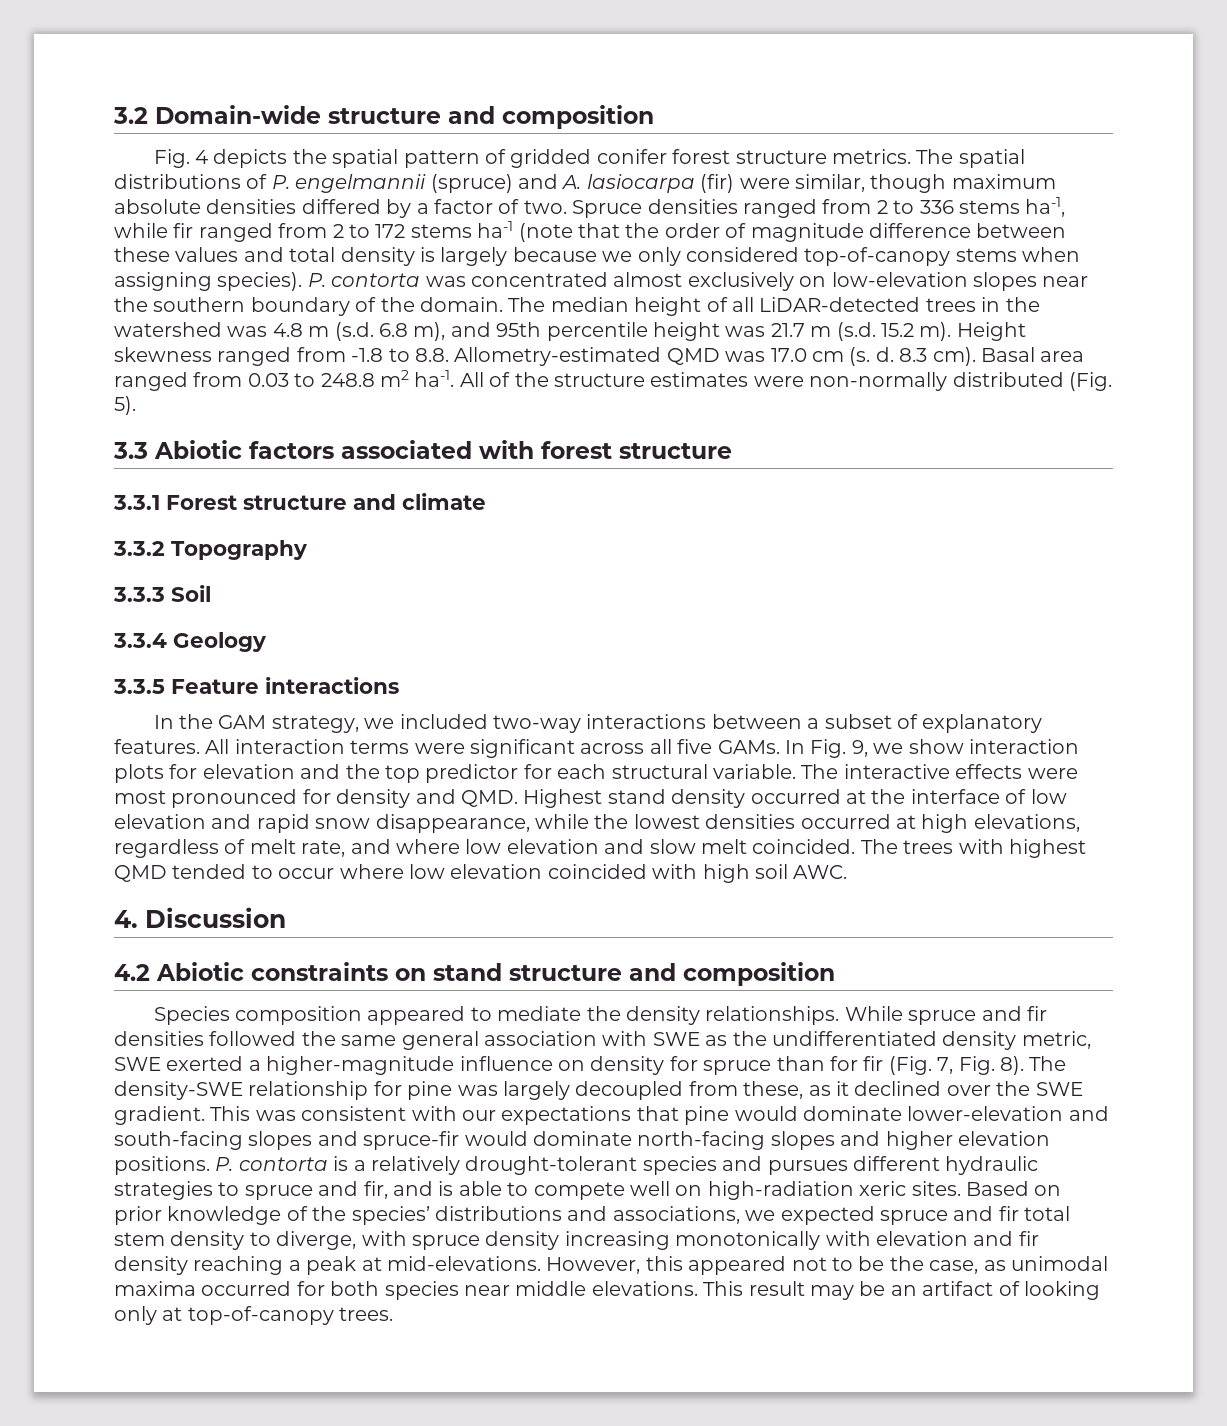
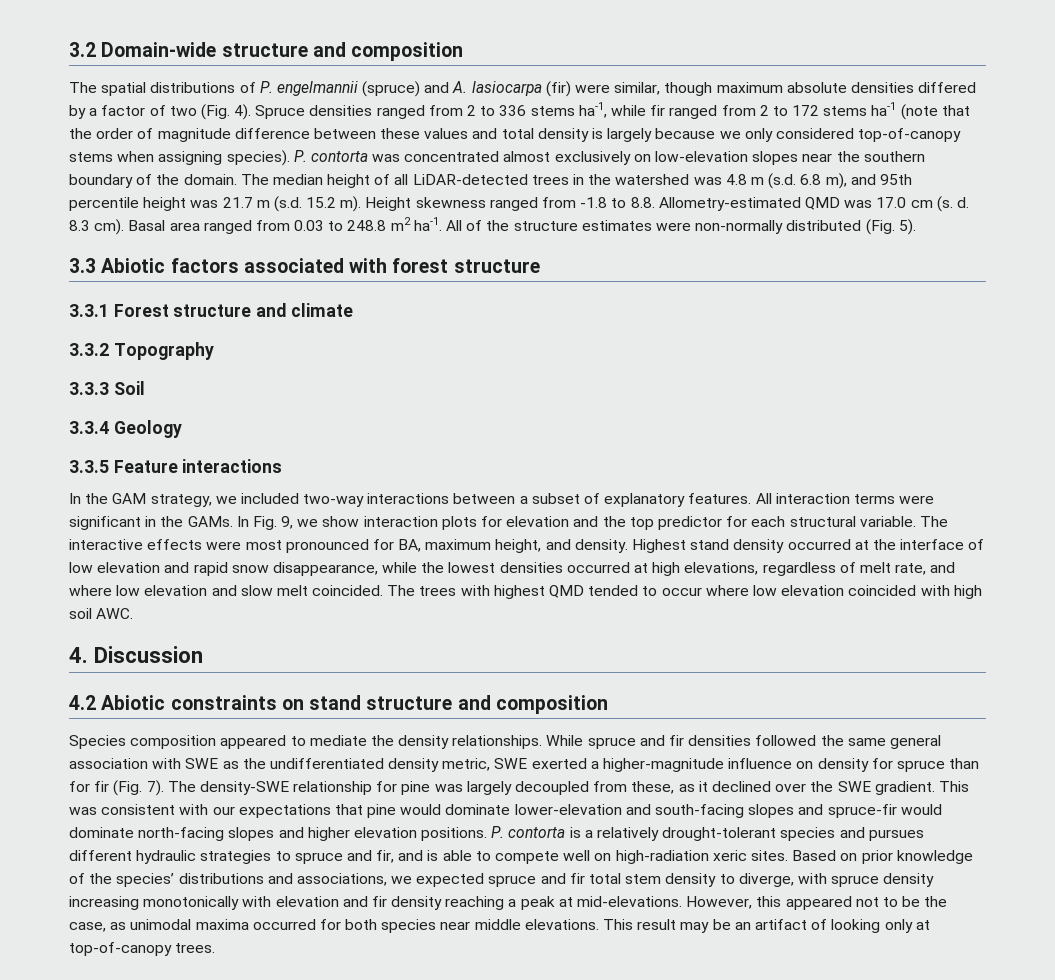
- Fig. 4 depicts the spatial pattern of gridded conifer forest structure metrics. The spatial distributions of P. engelmannii (spruce) and A. lasiocarpa (fir) were similar, though maximum absolute densities differed by a factor of two.
+ The spatial distributions of P. engelmannii (spruce) and A. lasiocarpa (fir) were similar, though maximum absolute densities differed by a factor of two (Fig. 4).
- All interaction terms were significant across all five GAMs.
+ All interaction terms were significant in the GAMs.
- The interactive effects were most pronounced for density and QMD. Highest stand density occurred at the interface of low elevation and rapid snow disappearance, while the lowest densities occurred at high elevations, regardless of melt rate, and where low elevation and slow melt coincided.
+ The interactive effects were most pronounced for BA, maximum height, and density. Highest stand density occurred at the interface of low elevation and rapid snow disappearance, while the lowest densities occurred at high elevations, regardless of melt rate, and where low elevation and slow melt coincided.
- While spruce and fir densities followed the same general association with SWE as the undifferentiated density metric, SWE exerted a higher-magnitude influence on density for spruce than for fir (Fig. 7, Fig. 8).
+ While spruce and fir densities followed the same general association with SWE as the undifferentiated density metric, SWE exerted a higher-magnitude influence on density for spruce than for fir (Fig. 7).

